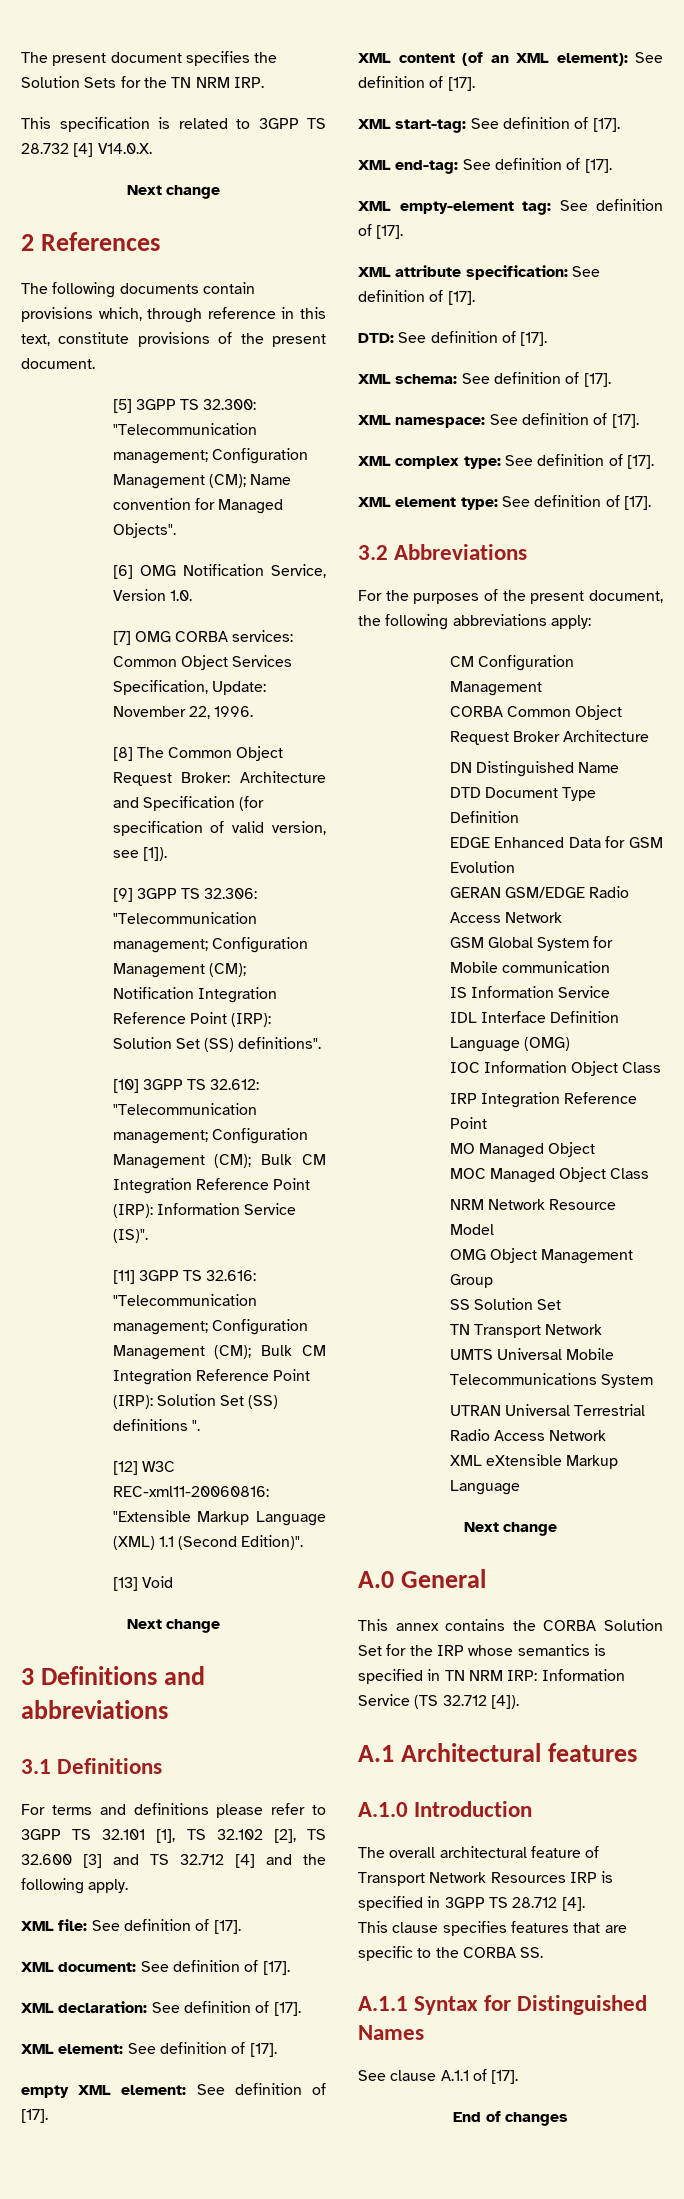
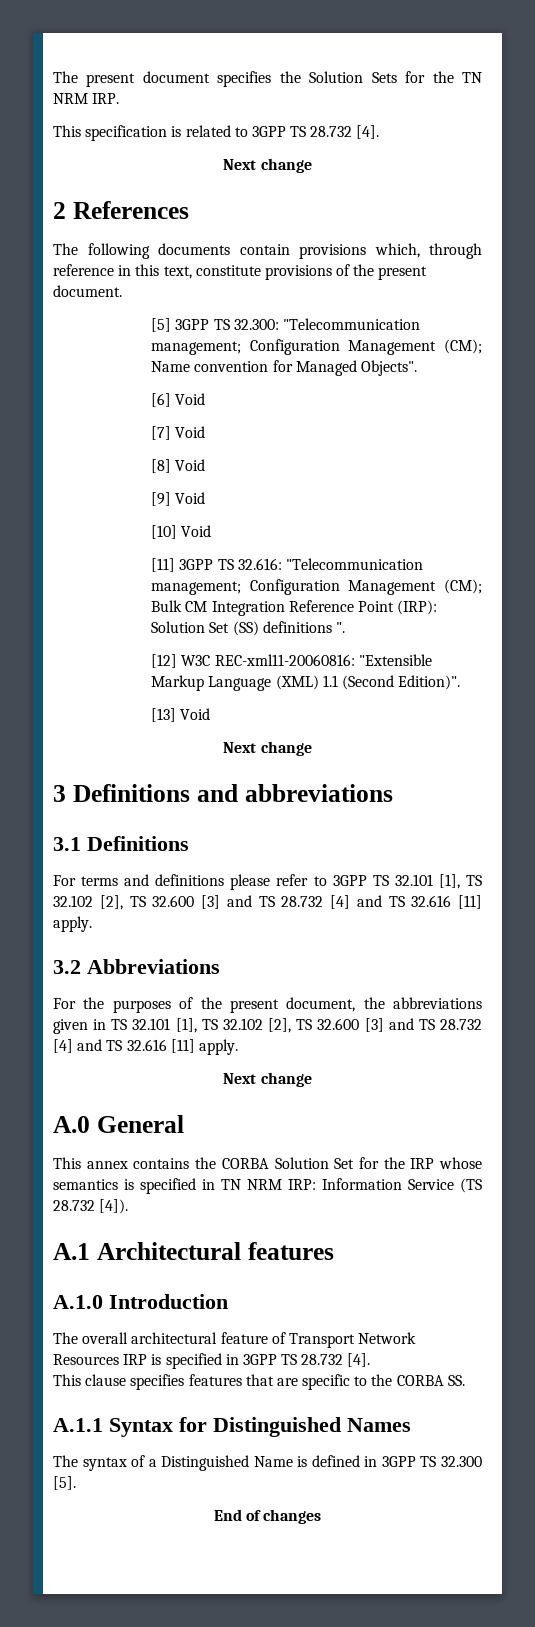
- This specification is related to 3GPP TS 28.732 [4] V14.0.X.
+ This specification is related to 3GPP TS 28.732 [4].
- [6] OMG Notification Service, Version 1.0.
- [7] OMG CORBA services: Common Object Services Specification, Update: November 22, 1996.
- [8] The Common Object Request Broker: Architecture and Specification (for specification of valid version, see [1]).
- [9] 3GPP TS 32.306: "Telecommunication management; Configuration Management (CM); Notification Integration Reference Point (IRP): Solution Set (SS) definitions".
- [10] 3GPP TS 32.612: "Telecommunication management; Configuration Management (CM); Bulk CM Integration Reference Point (IRP): Information Service (IS)".
+ [6] Void
+ [7] Void
+ [8] Void
+ [9] Void
+ [10] Void
- For terms and definitions please refer to 3GPP TS 32.101 [1], TS 32.102 [2], TS 32.600 [3] and TS 32.712 [4] and the following apply.
- XML file: See definition of [17].
- XML document: See definition of [17].
- XML declaration: See definition of [17].
- XML element: See definition of [17].
- empty XML element: See definition of [17].
- XML content (of an XML element): See definition of [17].
- XML start-tag: See definition of [17].
- XML end-tag: See definition of [17].
- XML empty-element tag: See definition of [17].
- XML attribute specification: See definition of [17].
- DTD: See definition of [17].
- XML schema: See definition of [17].
- XML namespace: See definition of [17].
- XML complex type: See definition of [17].
- XML element type: See definition of [17].
+ For terms and definitions please refer to 3GPP TS 32.101 [1], TS 32.102 [2], TS 32.600 [3] and TS 28.732 [4] and TS 32.616 [11] apply.
- For the purposes of the present document, the following abbreviations apply:
- CM Configuration Management
- CORBA Common Object Request Broker Architecture
- DN Distinguished Name
- DTD Document Type Definition
- EDGE Enhanced Data for GSM Evolution
- GERAN GSM/EDGE Radio Access Network
- GSM Global System for Mobile communication
- IS Information Service
- IDL Interface Definition Language (OMG)
- IOC Information Object Class
- IRP Integration Reference Point
- MO Managed Object
- MOC Managed Object Class
- NRM Network Resource Model
- OMG Object Management Group
- SS Solution Set
- TN Transport Network
- UMTS Universal Mobile Telecommunications System
- UTRAN Universal Terrestrial Radio Access Network
- XML eXtensible Markup Language
+ For the purposes of the present document, the abbreviations given in TS 32.101 [1], TS 32.102 [2], TS 32.600 [3] and TS 28.732 [4] and TS 32.616 [11] apply.
- This annex contains the CORBA Solution Set for the IRP whose semantics is specified in TN NRM IRP: Information Service (TS 32.712 [4]).
+ This annex contains the CORBA Solution Set for the IRP whose semantics is specified in TN NRM IRP: Information Service (TS 28.732 [4]).
- The overall architectural feature of Transport Network Resources IRP is specified in 3GPP TS 28.712 [4].
+ The overall architectural feature of Transport Network Resources IRP is specified in 3GPP TS 28.732 [4].
- See clause A.1.1 of [17].
+ The syntax of a Distinguished Name is defined in 3GPP TS 32.300 [5].

